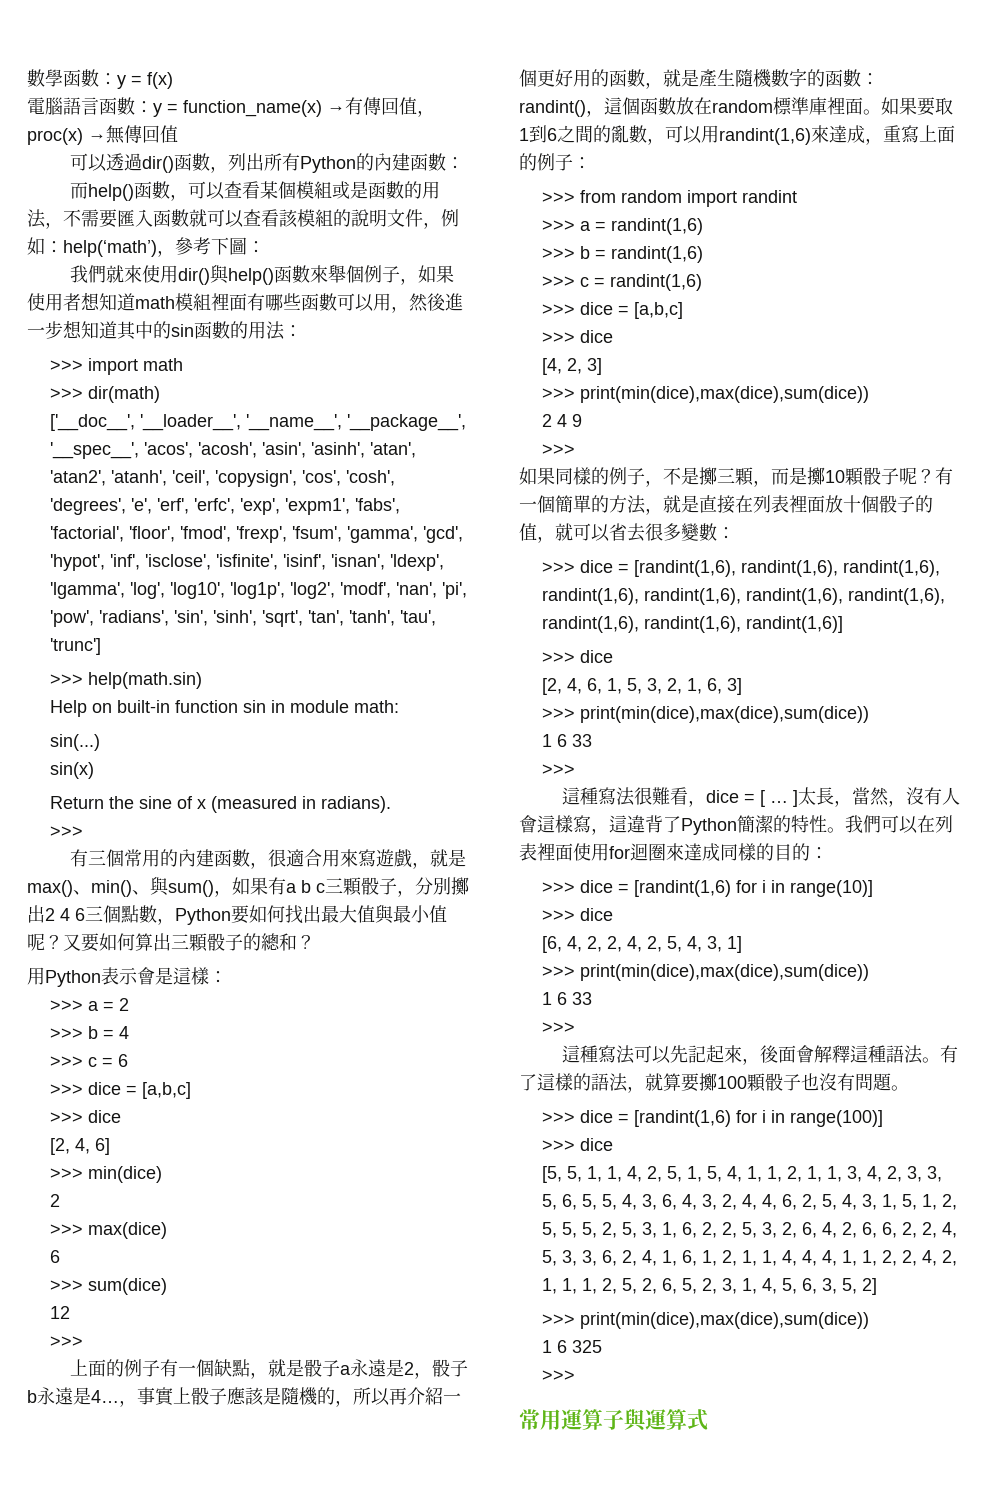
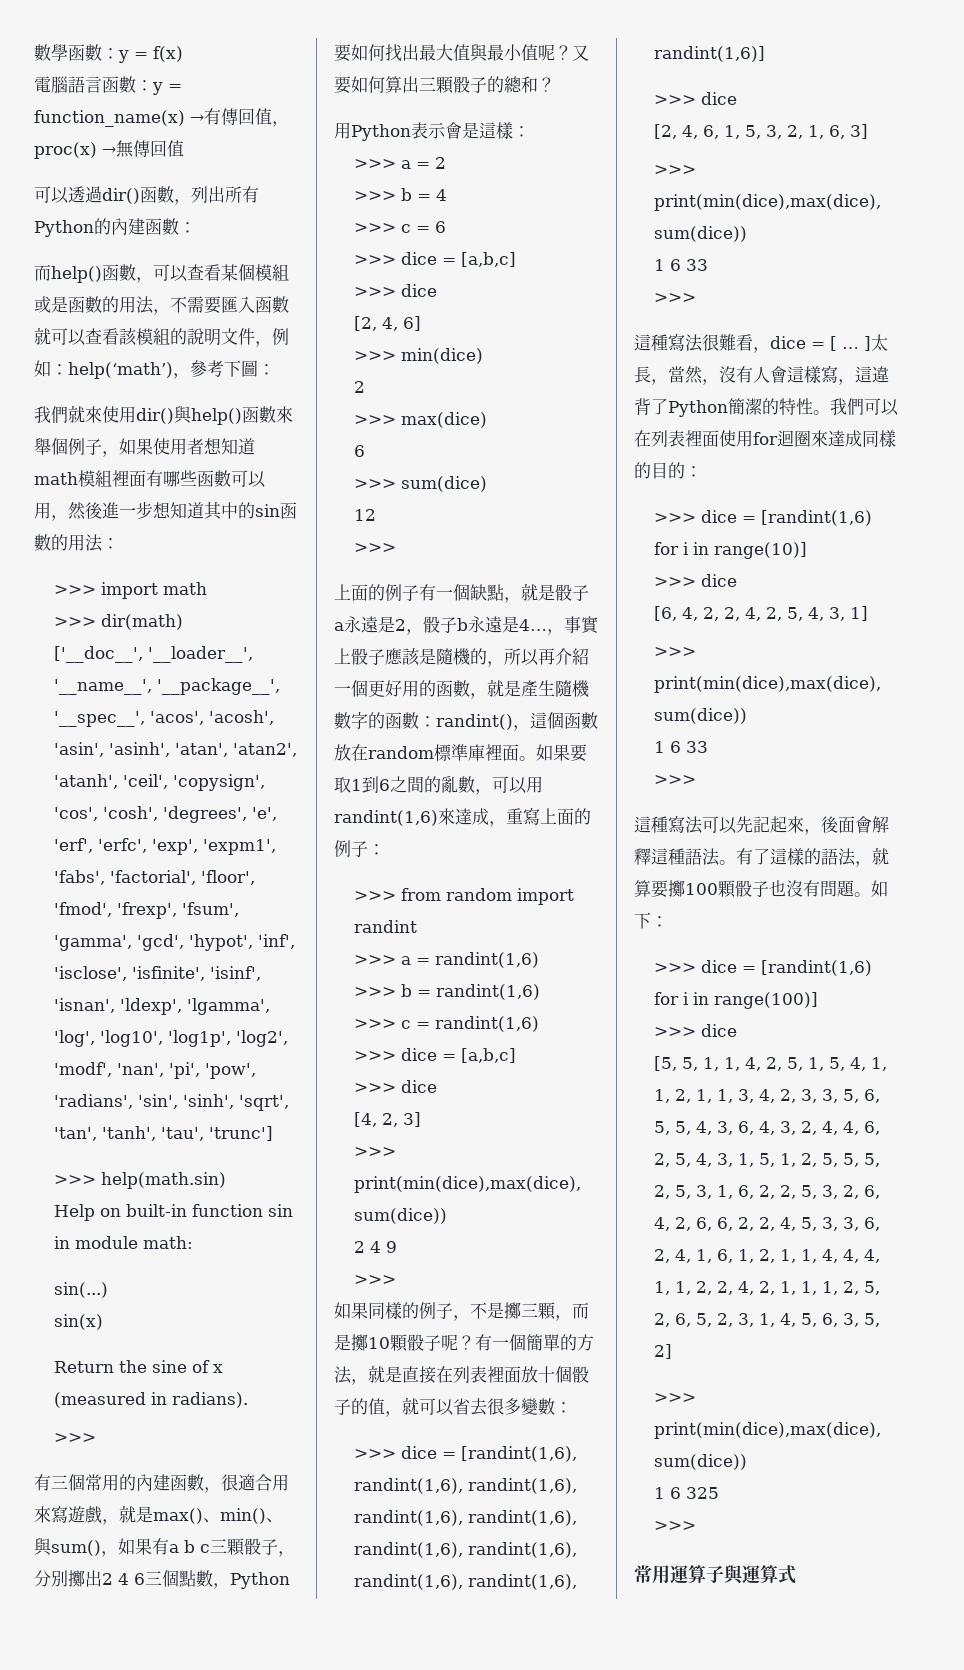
+ 如下：

